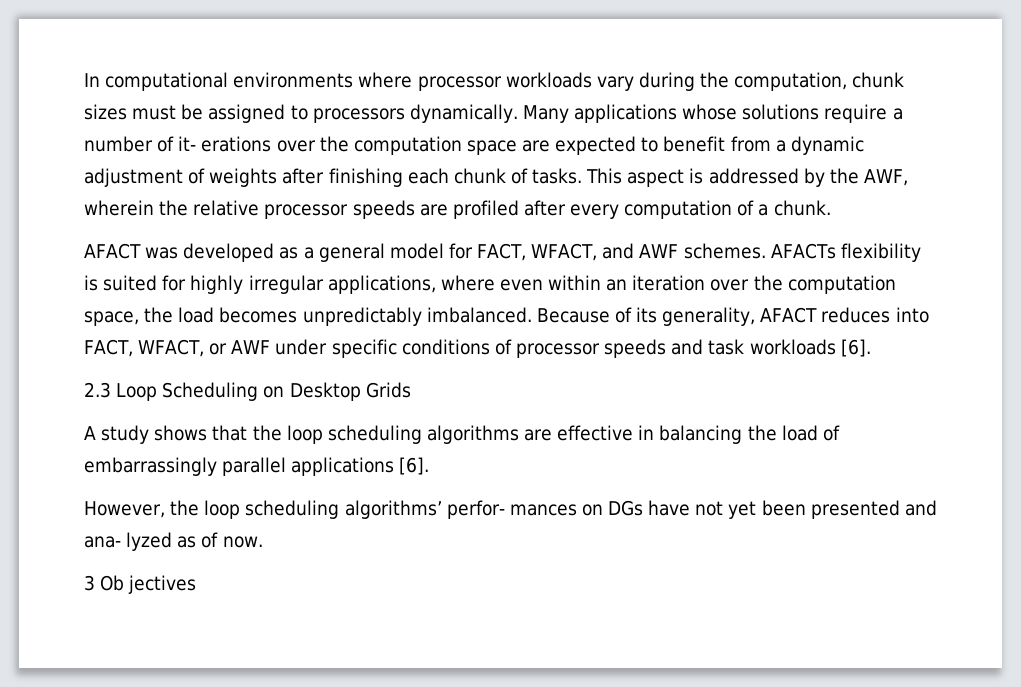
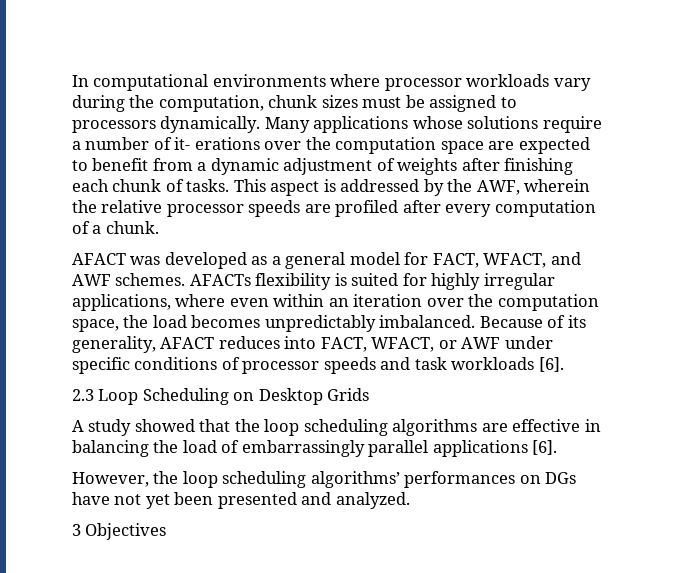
- A study shows that the loop scheduling algorithms are effective in balancing the load of embarrassingly parallel applications [6].
+ A study showed that the loop scheduling algorithms are effective in balancing the load of embarrassingly parallel applications [6].
- However, the loop scheduling algorithms’ perfor- mances on DGs have not yet been presented and ana- lyzed as of now.
+ However, the loop scheduling algorithms’ performances on DGs have not yet been presented and analyzed.
- 3 Ob jectives
+ 3 Objectives

